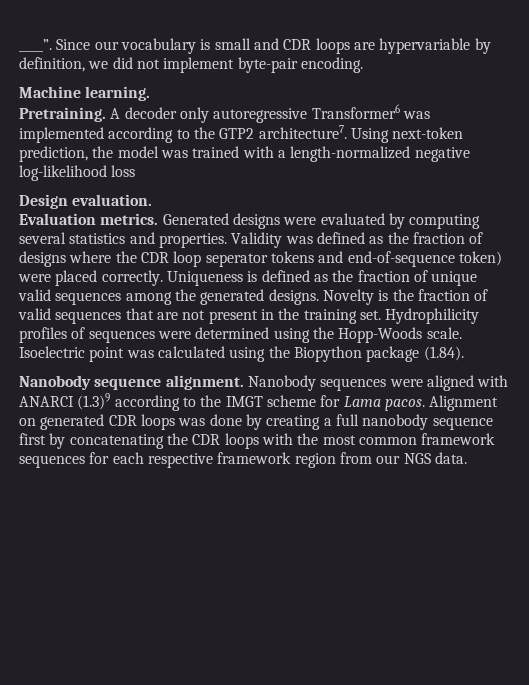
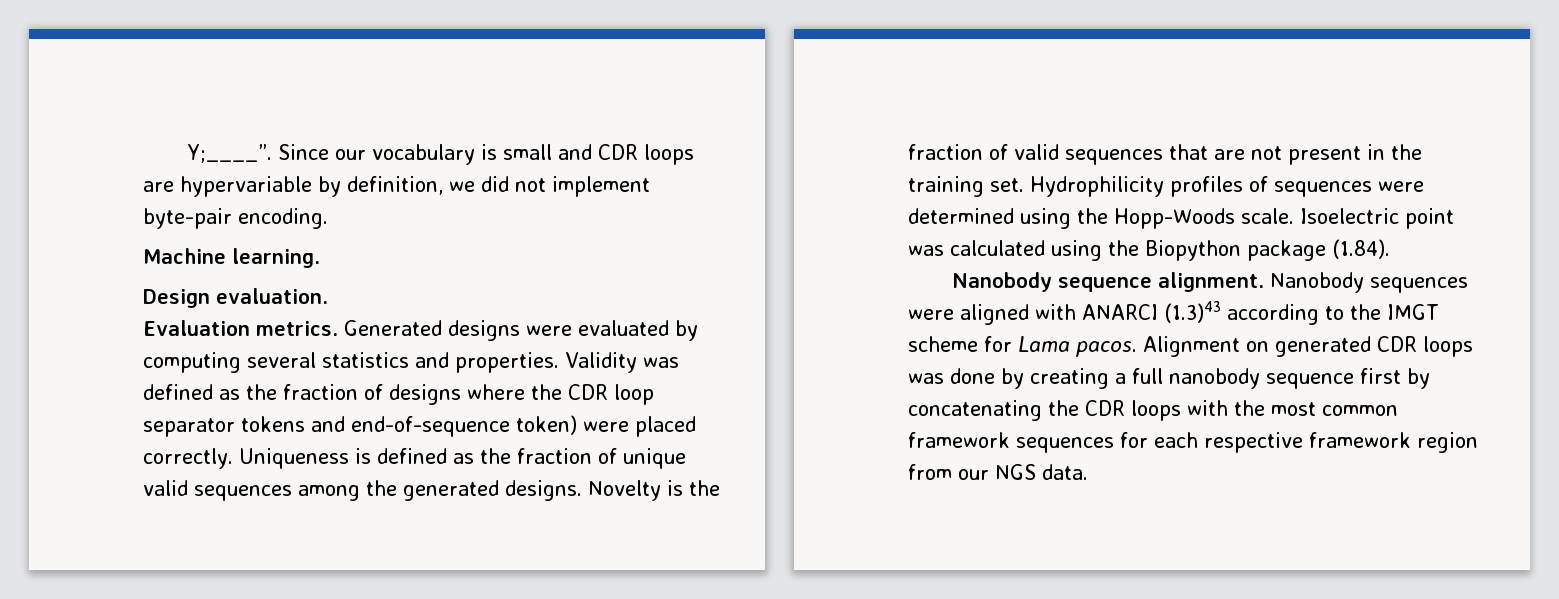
- ____”.
+ Y;____”.
- Pretraining. A decoder only autoregressive Transformer6 was implemented according to the GTP2 architecture7. Using next-token prediction, the model was trained with a length-normalized negative log-likelihood loss
- Validity was defined as the fraction of designs where the CDR loop seperator tokens and end-of-sequence token) were placed correctly.
+ Validity was defined as the fraction of designs where the CDR loop separator tokens and end-of-sequence token) were placed correctly.
- Nanobody sequences were aligned with ANARCI (1.3)9 according to the IMGT scheme for Lama pacos.
+ Nanobody sequences were aligned with ANARCI (1.3)43 according to the IMGT scheme for Lama pacos.

